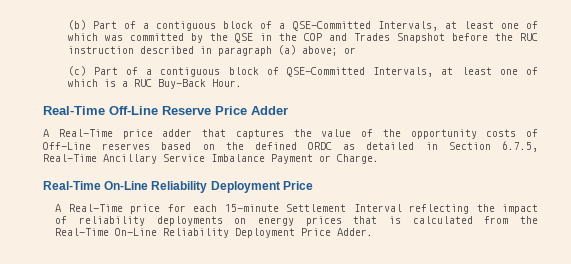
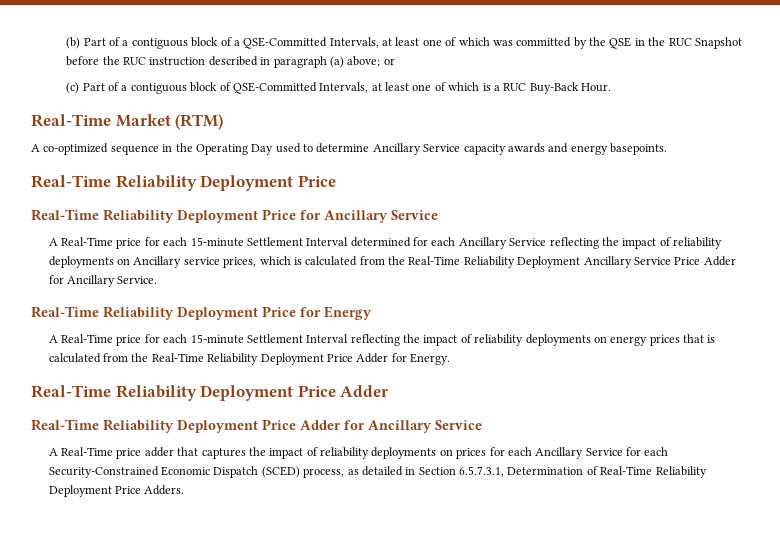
- (b) Part of a contiguous block of a QSE-Committed Intervals, at least one of which was committed by the QSE in the COP and Trades Snapshot before the RUC instruction described in paragraph (a) above; or
+ (b) Part of a contiguous block of a QSE-Committed Intervals, at least one of which was committed by the QSE in the RUC Snapshot before the RUC instruction described in paragraph (a) above; or
- Real-Time Off-Line Reserve Price Adder
- A Real-Time price adder that captures the value of the opportunity costs of Off-Line reserves based on the defined ORDC as detailed in Section 6.7.5, Real-Time Ancillary Service Imbalance Payment or Charge.
- Real-Time On-Line Reliability Deployment Price
+ Real-Time Market (RTM)
+ A co-optimized sequence in the Operating Day used to determine Ancillary Service capacity awards and energy basepoints.
+ Real-Time Reliability Deployment Price
+ Real-Time Reliability Deployment Price for Ancillary Service
+ A Real-Time price for each 15-minute Settlement Interval determined for each Ancillary Service reflecting the impact of reliability deployments on Ancillary service prices, which is calculated from the Real-Time Reliability Deployment Ancillary Service Price Adder for Ancillary Service.
+ Real-Time Reliability Deployment Price for Energy
- A Real-Time price for each 15-minute Settlement Interval reflecting the impact of reliability deployments on energy prices that is calculated from the Real-Time On-Line Reliability Deployment Price Adder.
+ A Real-Time price for each 15-minute Settlement Interval reflecting the impact of reliability deployments on energy prices that is calculated from the Real-Time Reliability Deployment Price Adder for Energy.
+ Real-Time Reliability Deployment Price Adder
+ Real-Time Reliability Deployment Price Adder for Ancillary Service
+ A Real-Time price adder that captures the impact of reliability deployments on prices for each Ancillary Service for each Security-Constrained Economic Dispatch (SCED) process, as detailed in Section 6.5.7.3.1, Determination of Real-Time Reliability Deployment Price Adders.

